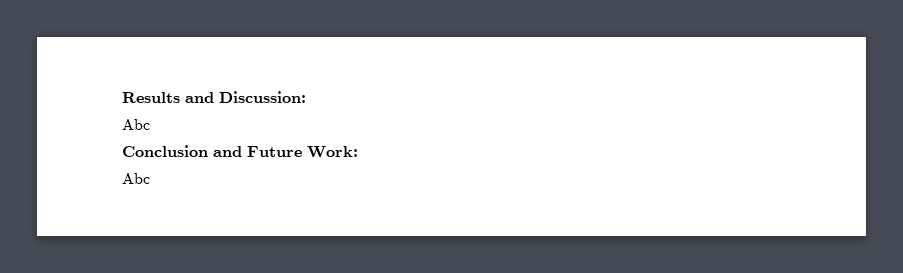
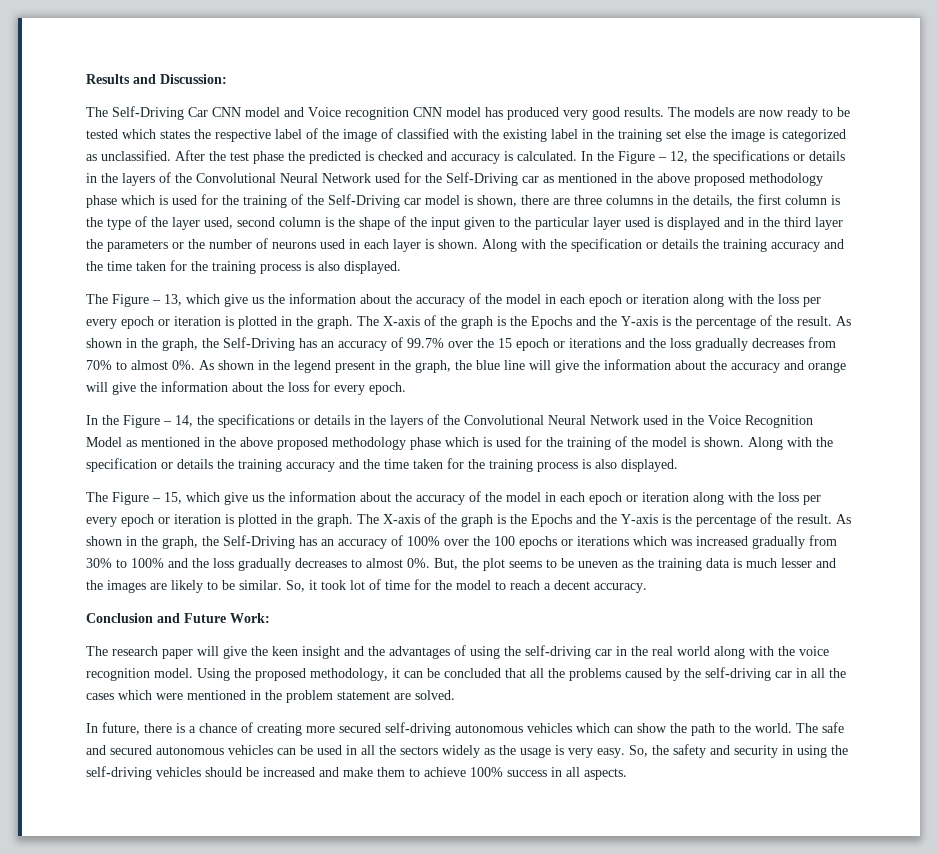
  Results and Discussion:
- Abc
+ The Self-Driving Car CNN model and Voice recognition CNN model has produced very good results. The models are now ready to be tested which states the respective label of the image of classified with the existing label in the training set else the image is categorized as unclassified. After the test phase the predicted is checked and accuracy is calculated. In the Figure – 12, the specifications or details in the layers of the Convolutional Neural Network used for the Self-Driving car as mentioned in the above proposed methodology phase which is used for the training of the Self-Driving car model is shown, there are three columns in the details, the first column is the type of the layer used, second column is the shape of the input given to the particular layer used is displayed and in the third layer the parameters or the number of neurons used in each layer is shown. Along with the specification or details the training accuracy and the time taken for the training process is also displayed.
+ The Figure – 13, which give us the information about the accuracy of the model in each epoch or iteration along with the loss per every epoch or iteration is plotted in the graph. The X-axis of the graph is the Epochs and the Y-axis is the percentage of the result. As shown in the graph, the Self-Driving has an accuracy of 99.7% over the 15 epoch or iterations and the loss gradually decreases from 70% to almost 0%. As shown in the legend present in the graph, the blue line will give the information about the accuracy and orange will give the information about the loss for every epoch.
+ In the Figure – 14, the specifications or details in the layers of the Convolutional Neural Network used in the Voice Recognition Model as mentioned in the above proposed methodology phase which is used for the training of the model is shown. Along with the specification or details the training accuracy and the time taken for the training process is also displayed.
+ The Figure – 15, which give us the information about the accuracy of the model in each epoch or iteration along with the loss per every epoch or iteration is plotted in the graph. The X-axis of the graph is the Epochs and the Y-axis is the percentage of the result. As shown in the graph, the Self-Driving has an accuracy of 100% over the 100 epochs or iterations which was increased gradually from 30% to 100% and the loss gradually decreases to almost 0%. But, the plot seems to be uneven as the training data is much lesser and the images are likely to be similar. So, it took lot of time for the model to reach a decent accuracy.
  Conclusion and Future Work:
- Abc
+ The research paper will give the keen insight and the advantages of using the self-driving car in the real world along with the voice recognition model. Using the proposed methodology, it can be concluded that all the problems caused by the self-driving car in all the cases which were mentioned in the problem statement are solved.
+ In future, there is a chance of creating more secured self-driving autonomous vehicles which can show the path to the world. The safe and secured autonomous vehicles can be used in all the sectors widely as the usage is very easy. So, the safety and security in using the self-driving vehicles should be increased and make them to achieve 100% success in all aspects.

